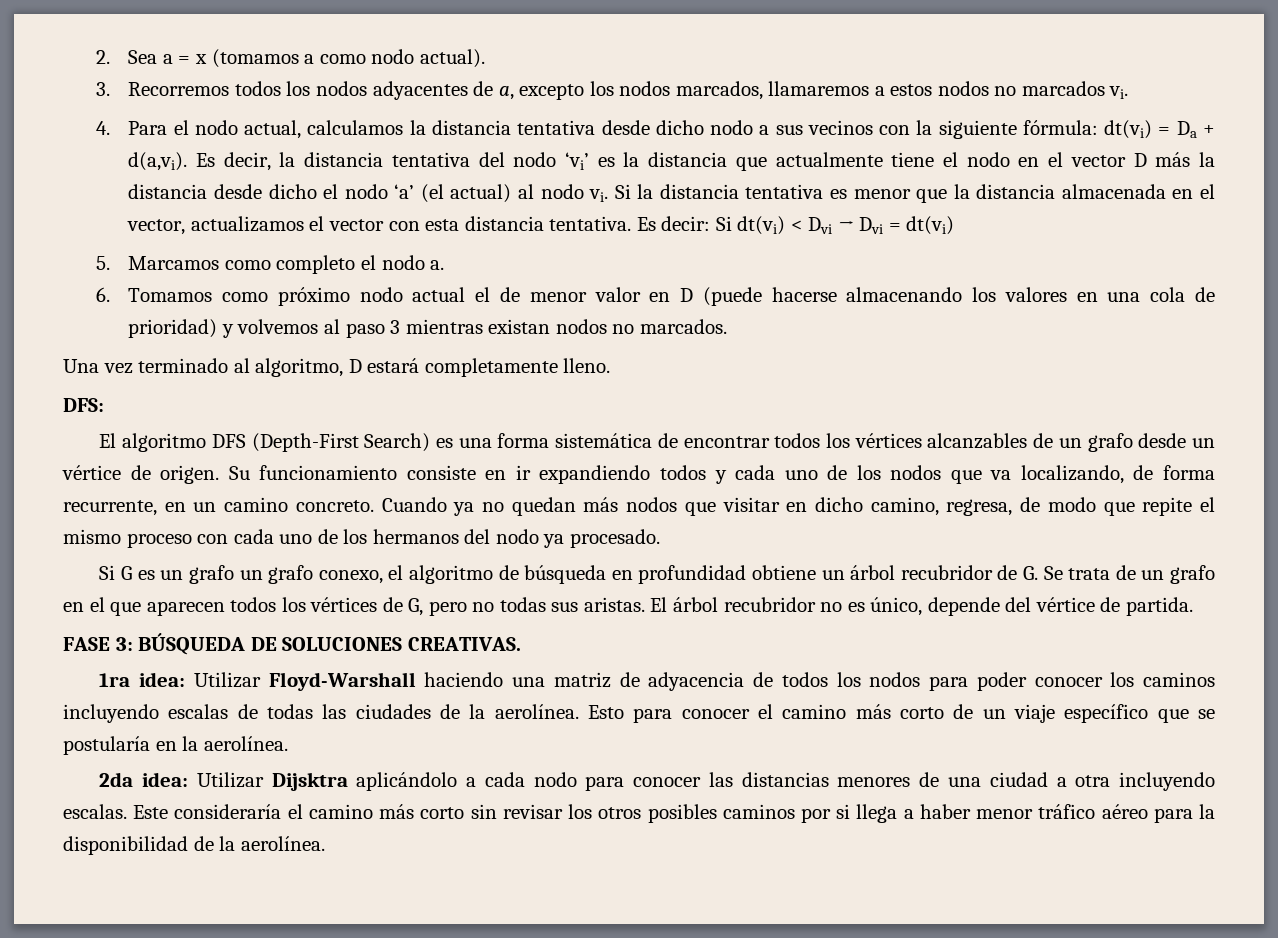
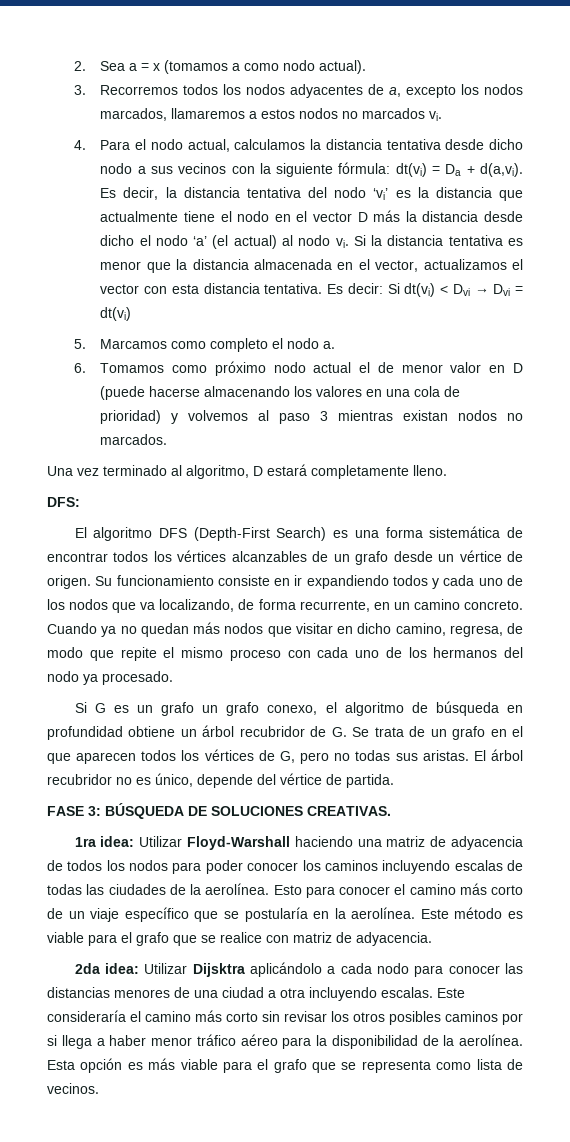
+ Este método es viable para el grafo que se realice con matriz de adyacencia.
+ Esta opción es más viable para el grafo que se representa como lista de vecinos.

